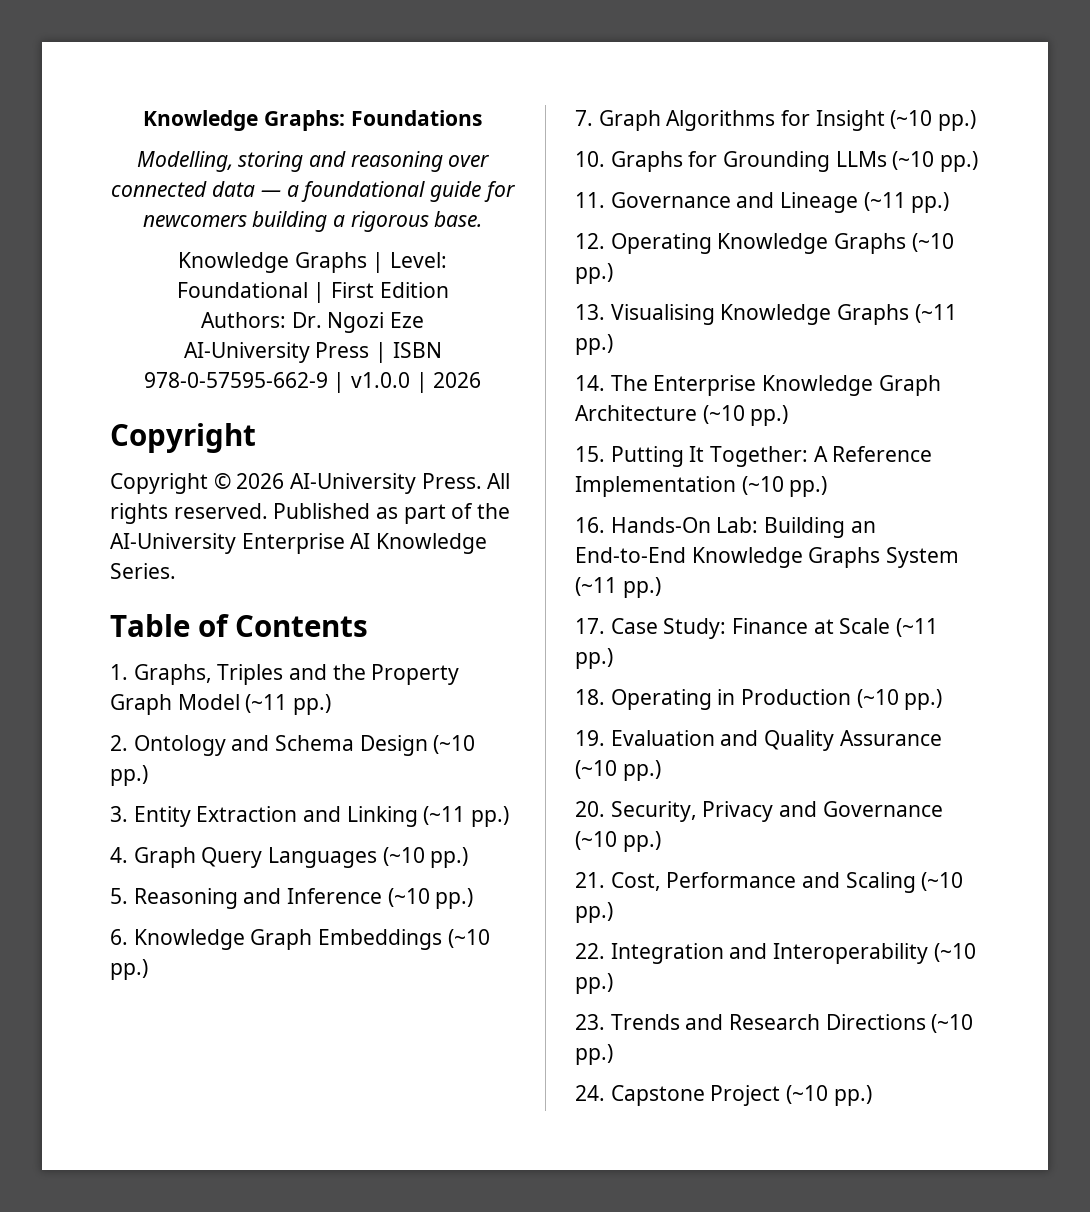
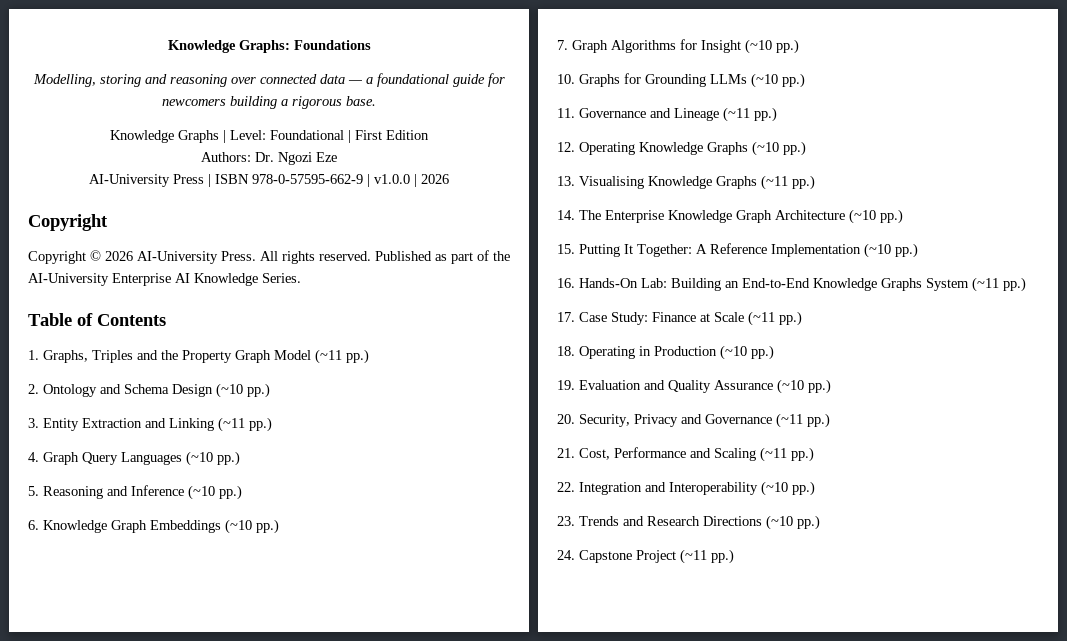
- 20. Security, Privacy and Governance (~10 pp.)
+ 20. Security, Privacy and Governance (~11 pp.)
- 21. Cost, Performance and Scaling (~10 pp.)
+ 21. Cost, Performance and Scaling (~11 pp.)
- 24. Capstone Project (~10 pp.)
+ 24. Capstone Project (~11 pp.)

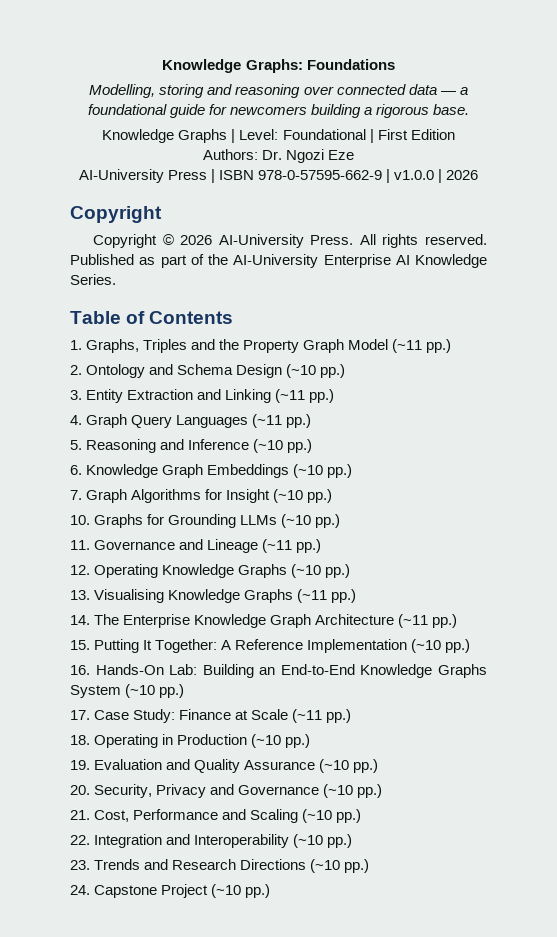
- 4. Graph Query Languages (~10 pp.)
+ 4. Graph Query Languages (~11 pp.)
- 14. The Enterprise Knowledge Graph Architecture (~10 pp.)
+ 14. The Enterprise Knowledge Graph Architecture (~11 pp.)
- 16. Hands-On Lab: Building an End-to-End Knowledge Graphs System (~11 pp.)
+ 16. Hands-On Lab: Building an End-to-End Knowledge Graphs System (~10 pp.)
- 20. Security, Privacy and Governance (~11 pp.)
+ 20. Security, Privacy and Governance (~10 pp.)
- 21. Cost, Performance and Scaling (~11 pp.)
+ 21. Cost, Performance and Scaling (~10 pp.)
- 24. Capstone Project (~11 pp.)
+ 24. Capstone Project (~10 pp.)

